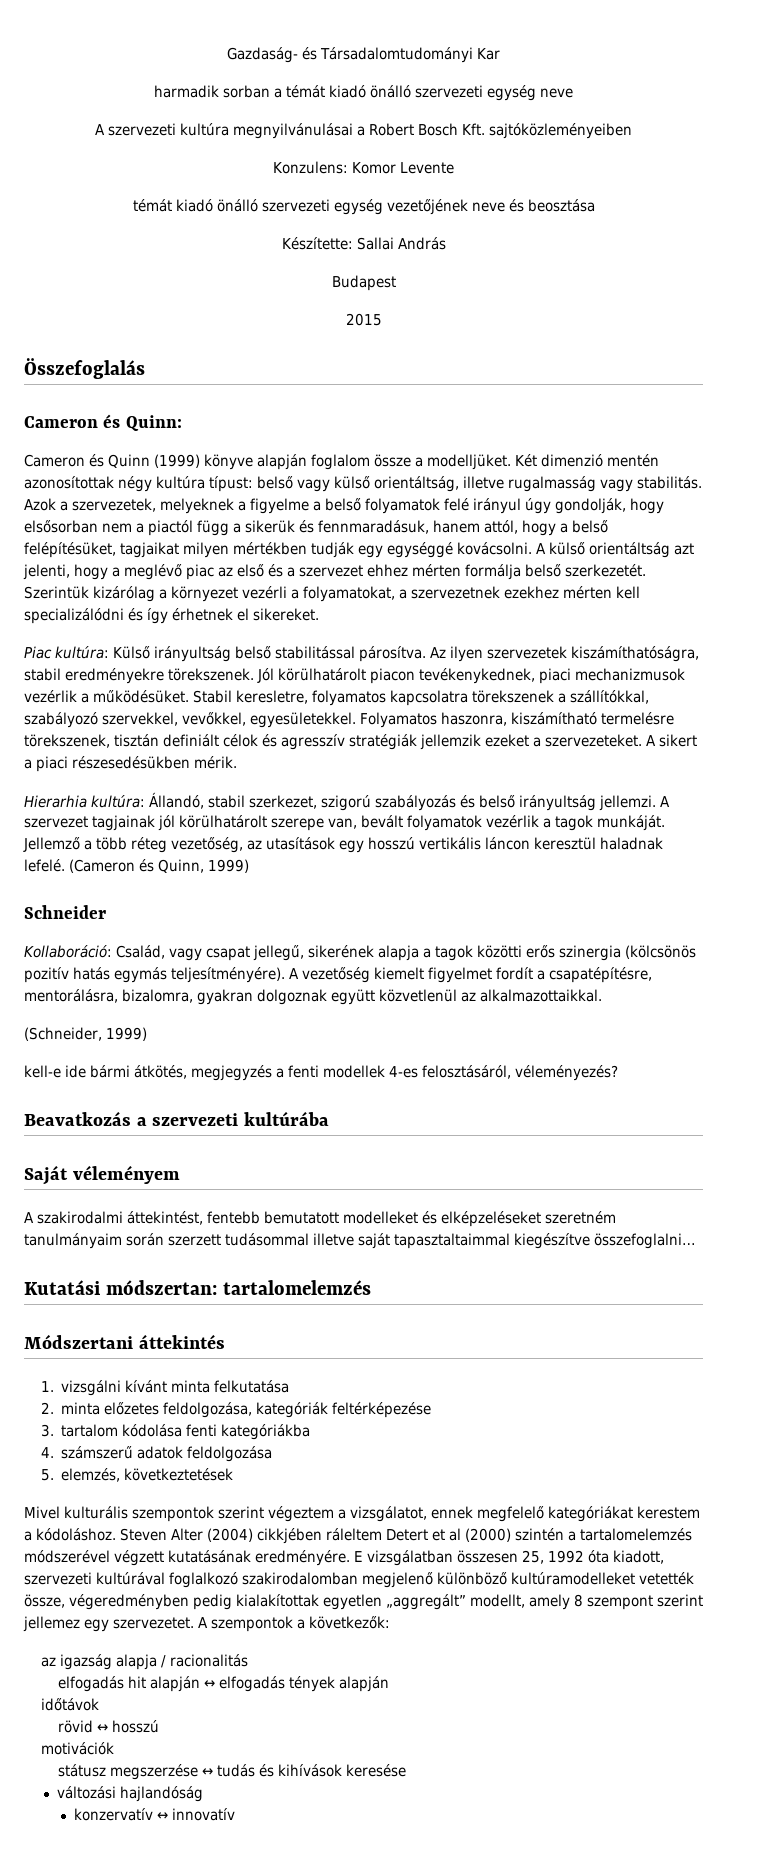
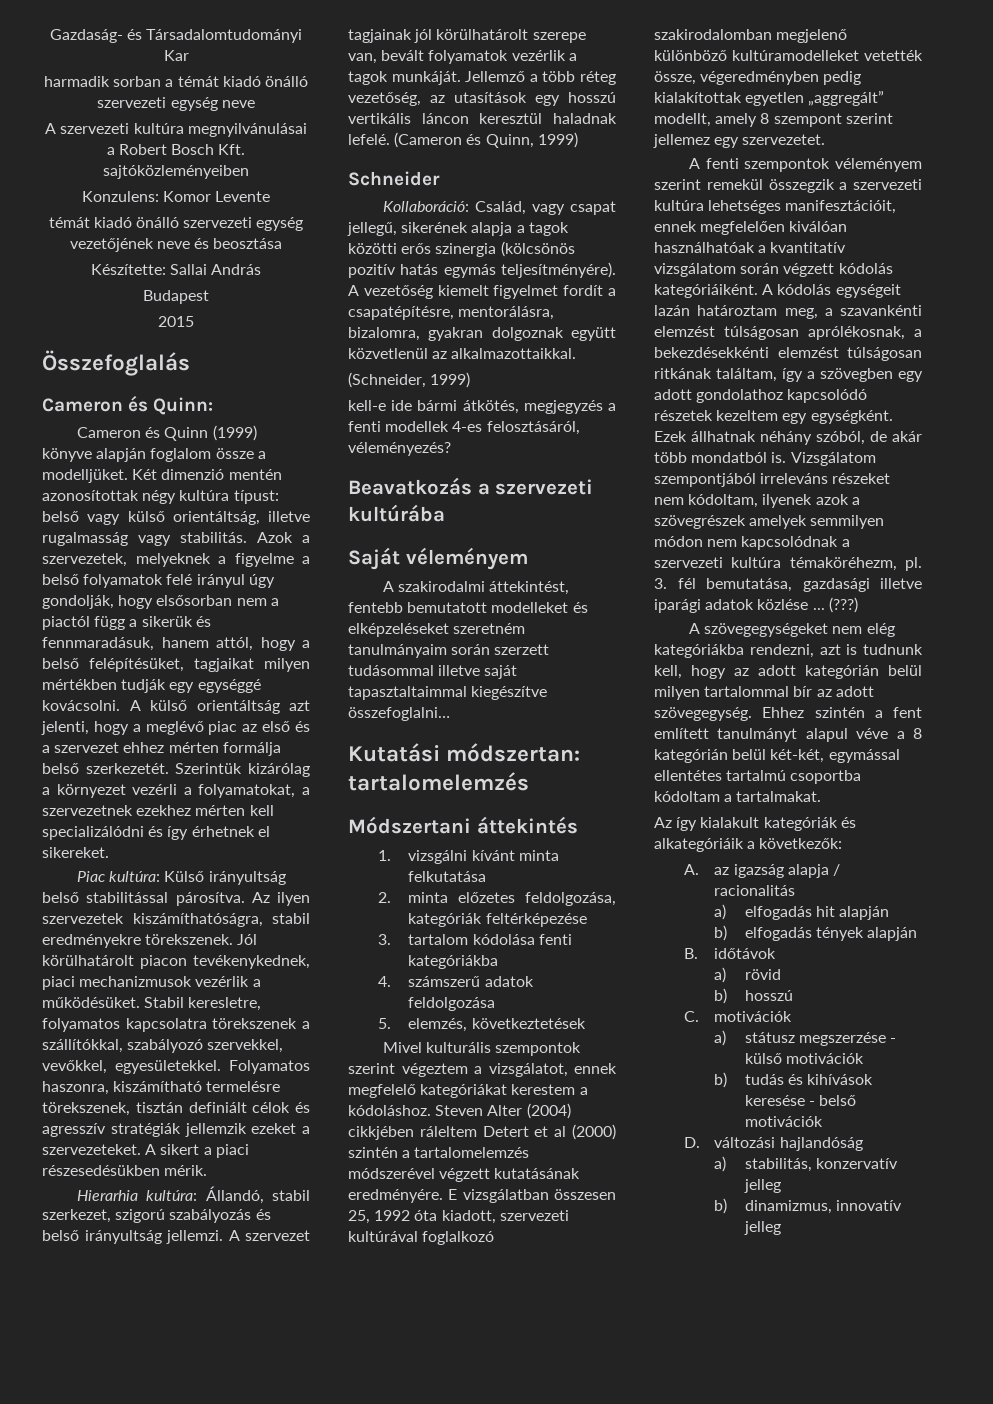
- E vizsgálatban összesen 25, 1992 óta kiadott, szervezeti kultúrával foglalkozó szakirodalomban megjelenő különböző kultúramodelleket vetették össze, végeredményben pedig kialakítottak egyetlen „aggregált” modellt, amely 8 szempont szerint jellemez egy szervezetet. A szempontok a következők:
+ E vizsgálatban összesen 25, 1992 óta kiadott, szervezeti kultúrával foglalkozó szakirodalomban megjelenő különböző kultúramodelleket vetették össze, végeredményben pedig kialakítottak egyetlen „aggregált” modellt, amely 8 szempont szerint jellemez egy szervezetet.
+ A fenti szempontok véleményem szerint remekül összegzik a szervezeti kultúra lehetséges manifesztációit, ennek megfelelően kiválóan használhatóak a kvantitatív vizsgálatom során végzett kódolás kategóriáiként. A kódolás egységeit lazán határoztam meg, a szavankénti elemzést túlságosan aprólékosnak, a bekezdésekkénti elemzést túlságosan ritkának találtam, így a szövegben egy adott gondolathoz kapcsolódó részetek kezeltem egy egységként. Ezek állhatnak néhány szóból, de akár több mondatból is. Vizsgálatom szempontjából irreleváns részeket nem kódoltam, ilyenek azok a szövegrészek amelyek semmilyen módon nem kapcsolódnak a szervezeti kultúra témaköréhezm, pl. 3. fél bemutatása, gazdasági illetve iparági adatok közlése ... (???)
+ A szövegegységeket nem elég kategóriákba rendezni, azt is tudnunk kell, hogy az adott kategórián belül milyen tartalommal bír az adott szövegegység. Ehhez szintén a fent említett tanulmányt alapul véve a 8 kategórián belül két-két, egymással ellentétes tartalmú csoportba kódoltam a tartalmakat.
+ Az így kialakult kategóriák és alkategóriáik a következők:
- az igazság alapja / racionalitás
+ A. az igazság alapja / racionalitás
- elfogadás hit alapján ↔ elfogadás tények alapján
+ a) elfogadás hit alapján
+ b) elfogadás tények alapján
- időtávok
+ B. időtávok
- rövid ↔ hosszú
+ a) rövid
+ b) hosszú
- motivációk
- státusz megszerzése ↔ tudás és kihívások keresése
- változási hajlandóság
- konzervatív ↔ innovatív
+ C. motivációk
+ a) státusz megszerzése - külső motivációk
+ b) tudás és kihívások keresése - belső motivációk
+ D. változási hajlandóság
+ a) stabilitás, konzervatív jelleg
+ b) dinamizmus, innovatív jelleg

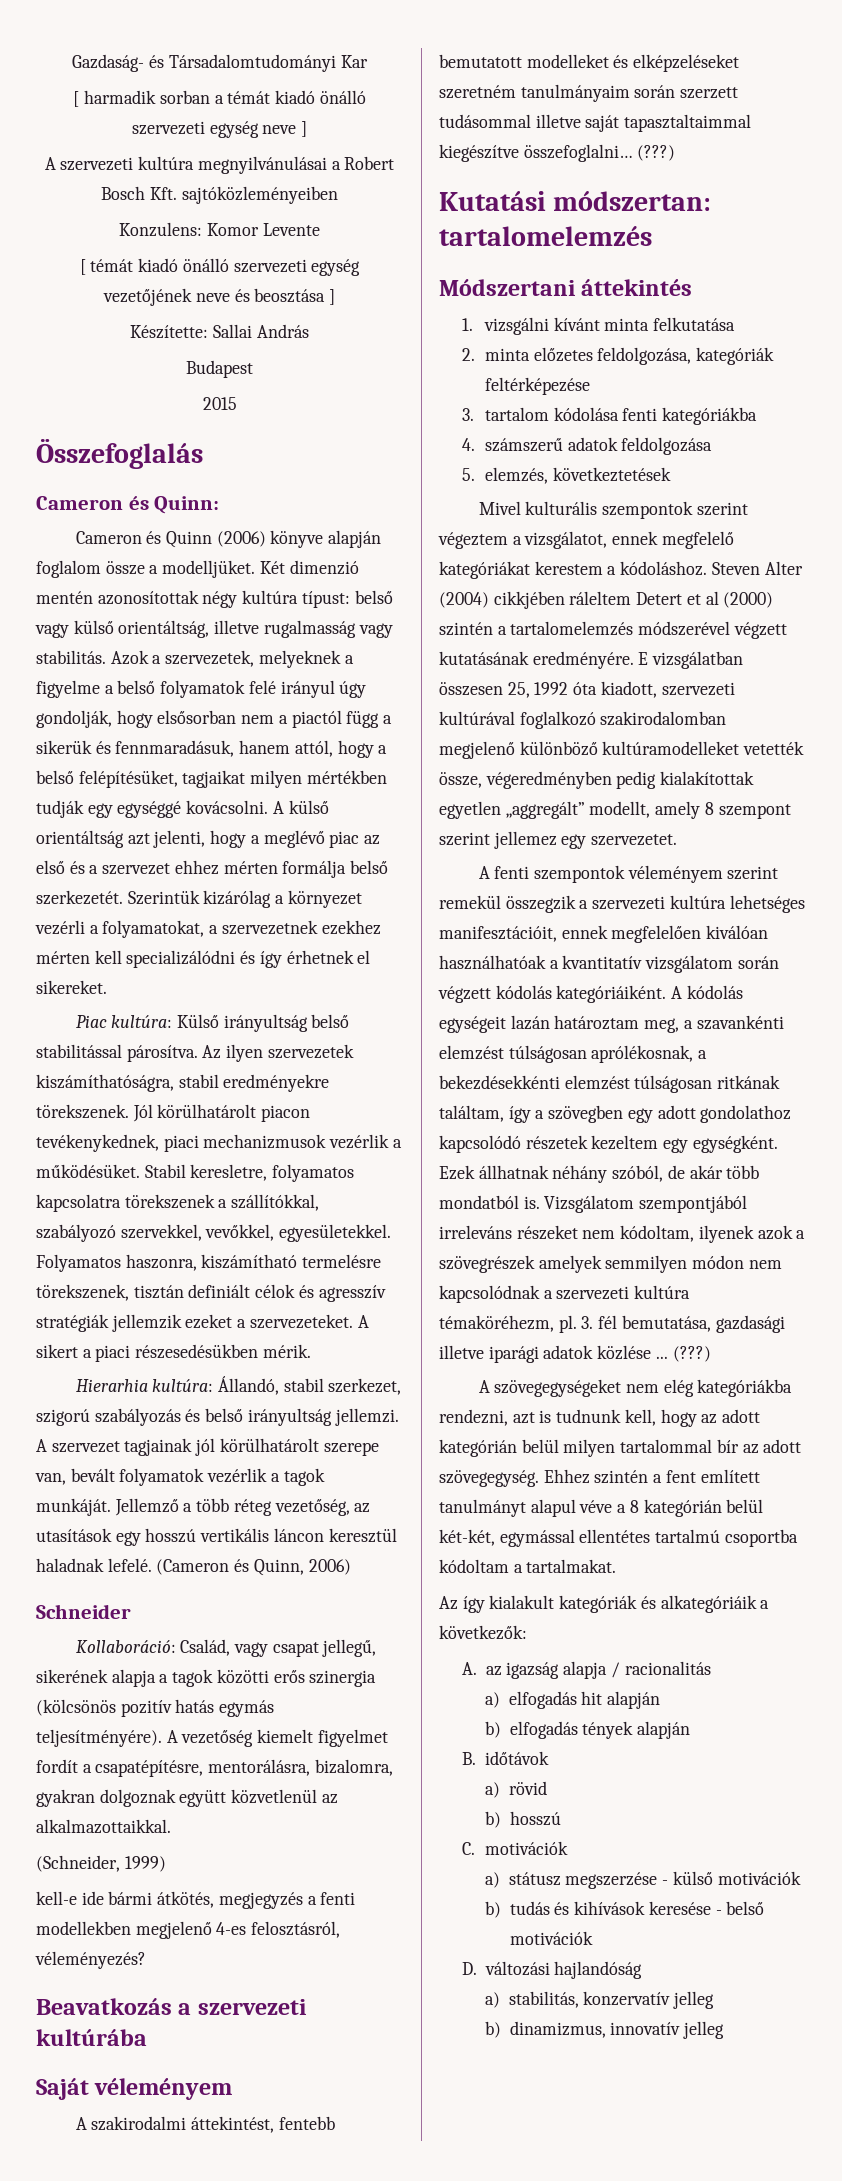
- harmadik sorban a témát kiadó önálló szervezeti egység neve
+ [ harmadik sorban a témát kiadó önálló szervezeti egység neve ]
- témát kiadó önálló szervezeti egység vezetőjének neve és beosztása
+ [ témát kiadó önálló szervezeti egység vezetőjének neve és beosztása ]
- Cameron és Quinn (1999) könyve alapján foglalom össze a modelljüket.
+ Cameron és Quinn (2006) könyve alapján foglalom össze a modelljüket.
- (Cameron és Quinn, 1999)
+ (Cameron és Quinn, 2006)
- kell-e ide bármi átkötés, megjegyzés a fenti modellek 4-es felosztásáról, véleményezés?
+ kell-e ide bármi átkötés, megjegyzés a fenti modellekben megjelenő 4-es felosztásról, véleményezés?
- A szakirodalmi áttekintést, fentebb bemutatott modelleket és elképzeléseket szeretném tanulmányaim során szerzett tudásommal illetve saját tapasztaltaimmal kiegészítve összefoglalni…
+ A szakirodalmi áttekintést, fentebb bemutatott modelleket és elképzeléseket szeretném tanulmányaim során szerzett tudásommal illetve saját tapasztaltaimmal kiegészítve összefoglalni… (???)

